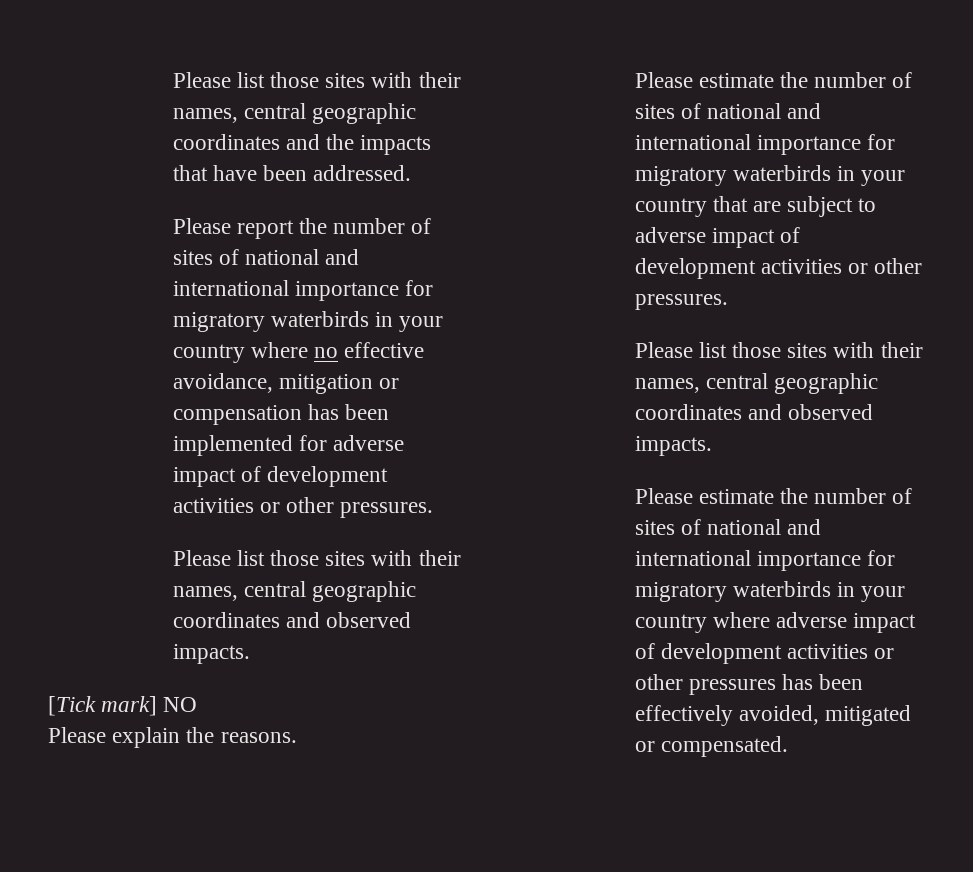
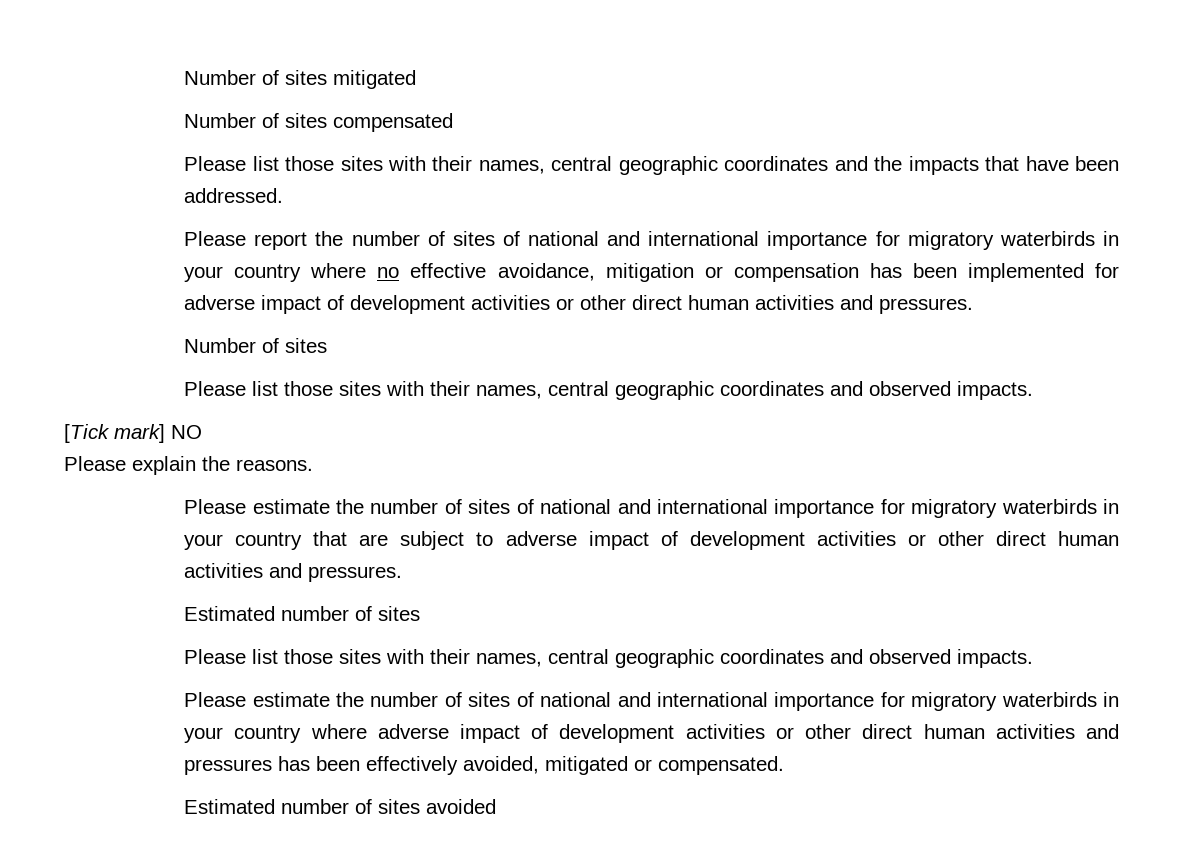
+ Number of sites mitigated
+ Number of sites compensated
- Please report the number of sites of national and international importance for migratory waterbirds in your country where no effective avoidance, mitigation or compensation has been implemented for adverse impact of development activities or other pressures.
+ Please report the number of sites of national and international importance for migratory waterbirds in your country where no effective avoidance, mitigation or compensation has been implemented for adverse impact of development activities or other direct human activities and pressures.
+ Number of sites
- Please estimate the number of sites of national and international importance for migratory waterbirds in your country that are subject to adverse impact of development activities or other pressures.
+ Please estimate the number of sites of national and international importance for migratory waterbirds in your country that are subject to adverse impact of development activities or other direct human activities and pressures.
+ Estimated number of sites
- Please estimate the number of sites of national and international importance for migratory waterbirds in your country where adverse impact of development activities or other pressures has been effectively avoided, mitigated or compensated.
+ Please estimate the number of sites of national and international importance for migratory waterbirds in your country where adverse impact of development activities or other direct human activities and pressures has been effectively avoided, mitigated or compensated.
+ Estimated number of sites avoided

